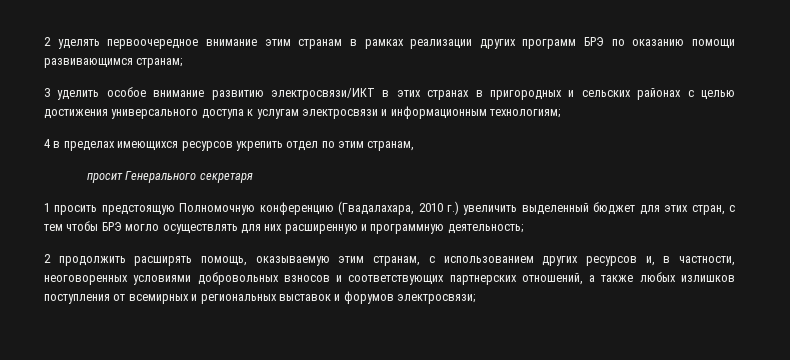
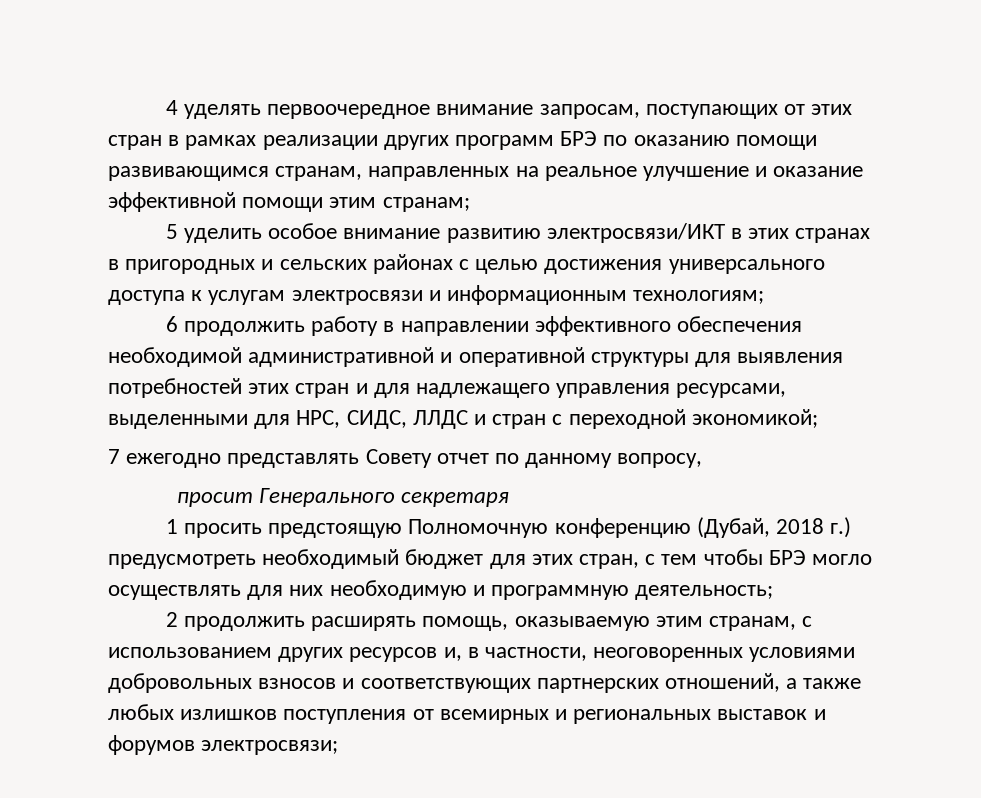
- 2 уделять первоочередное внимание этим странам в рамках реализации других программ БРЭ по оказанию помощи развивающимся странам;
+ 4 уделять первоочередное внимание запросам, поступающих от этих стран в рамках реализации других программ БРЭ по оказанию помощи развивающимся странам, направленных на реальное улучшение и оказание эффективной помощи этим странам;
- 3 уделить особое внимание развитию электросвязи/ИКТ в этих странах в пригородных и сельских районах с целью достижения универсального доступа к услугам электросвязи и информационным технологиям;
+ 5 уделить особое внимание развитию электросвязи/ИКТ в этих странах в пригородных и сельских районах с целью достижения универсального доступа к услугам электросвязи и информационным технологиям;
- 4 в пределах имеющихся ресурсов укрепить отдел по этим странам,
+ 6 продолжить работу в направлении эффективного обеспечения необходимой административной и оперативной структуры для выявления потребностей этих стран и для надлежащего управления ресурсами, выделенными для НРС, СИДС, ЛЛДС и стран с переходной экономикой;
+ 7 ежегодно представлять Совету отчет по данному вопросу,
- 1 просить предстоящую Полномочную конференцию (Гвадалахара, 2010 г.) увеличить выделенный бюджет для этих стран, с тем чтобы БРЭ могло осуществлять для них расширенную и программную деятельность;
+ 1 просить предстоящую Полномочную конференцию (Дубай, 2018 г.) предусмотреть необходимый бюджет для этих стран, с тем чтобы БРЭ могло осуществлять для них необходимую и программную деятельность;

